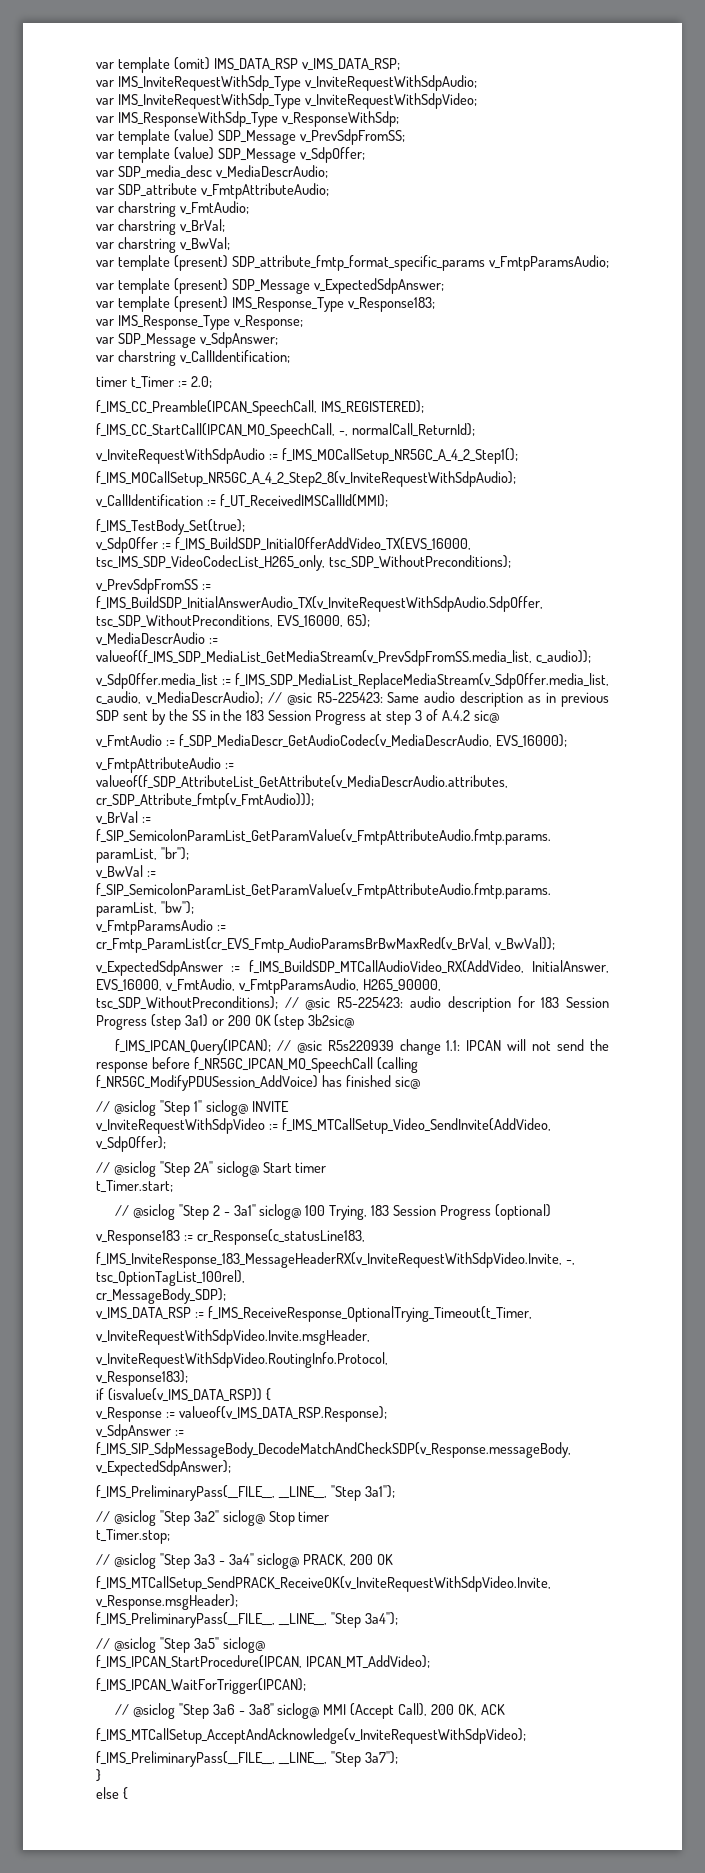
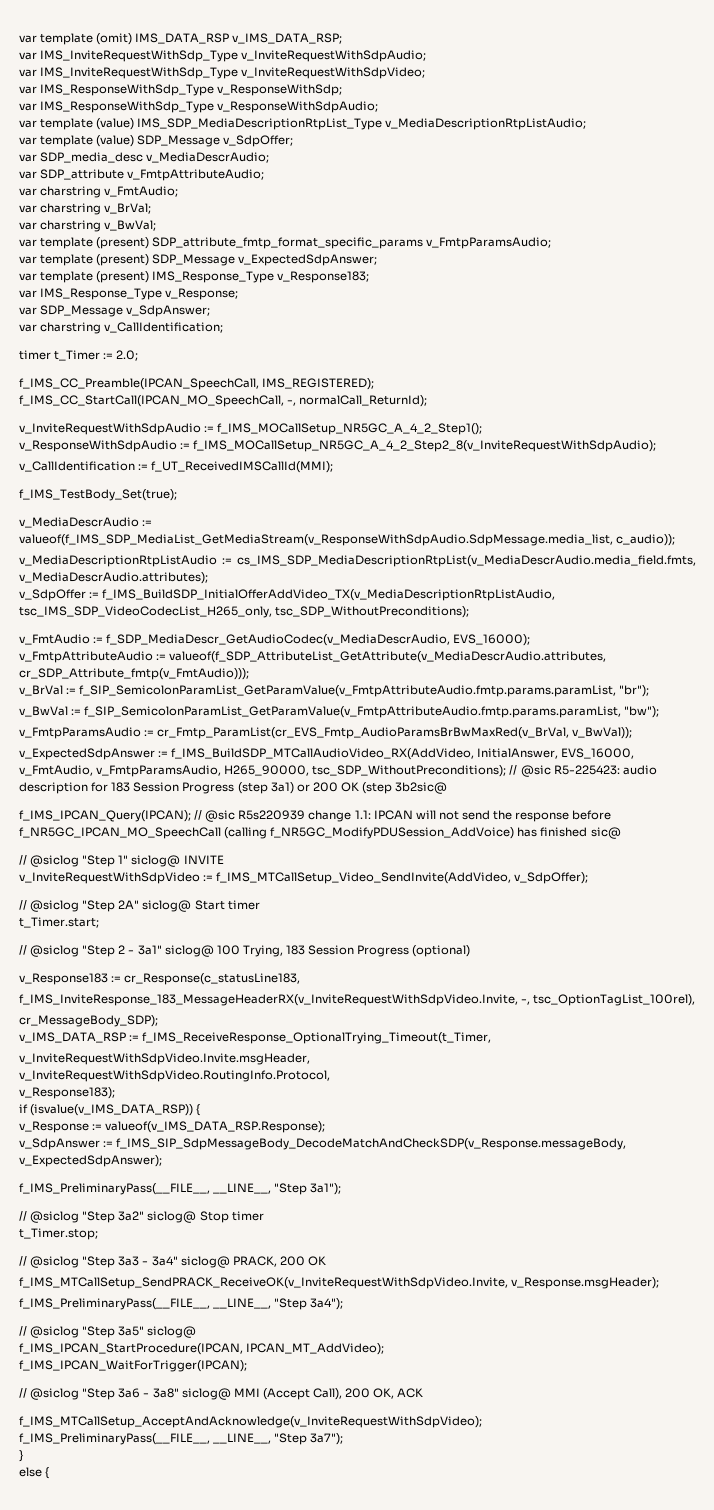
- var template (value) SDP_Message v_PrevSdpFromSS;
+ var IMS_ResponseWithSdp_Type v_ResponseWithSdpAudio;
+ var template (value) IMS_SDP_MediaDescriptionRtpList_Type v_MediaDescriptionRtpListAudio;
- f_IMS_MOCallSetup_NR5GC_A_4_2_Step2_8(v_InviteRequestWithSdpAudio);
+ v_ResponseWithSdpAudio := f_IMS_MOCallSetup_NR5GC_A_4_2_Step2_8(v_InviteRequestWithSdpAudio);
+ v_MediaDescrAudio := valueof(f_IMS_SDP_MediaList_GetMediaStream(v_ResponseWithSdpAudio.SdpMessage.media_list, c_audio));
+ v_MediaDescriptionRtpListAudio := cs_IMS_SDP_MediaDescriptionRtpList(v_MediaDescrAudio.media_field.fmts, v_MediaDescrAudio.attributes);
- v_SdpOffer := f_IMS_BuildSDP_InitialOfferAddVideo_TX(EVS_16000, tsc_IMS_SDP_VideoCodecList_H265_only, tsc_SDP_WithoutPreconditions);
+ v_SdpOffer := f_IMS_BuildSDP_InitialOfferAddVideo_TX(v_MediaDescriptionRtpListAudio, tsc_IMS_SDP_VideoCodecList_H265_only, tsc_SDP_WithoutPreconditions);
- v_PrevSdpFromSS := f_IMS_BuildSDP_InitialAnswerAudio_TX(v_InviteRequestWithSdpAudio.SdpOffer, tsc_SDP_WithoutPreconditions, EVS_16000, 65);
- v_MediaDescrAudio := valueof(f_IMS_SDP_MediaList_GetMediaStream(v_PrevSdpFromSS.media_list, c_audio));
- v_SdpOffer.media_list := f_IMS_SDP_MediaList_ReplaceMediaStream(v_SdpOffer.media_list, c_audio, v_MediaDescrAudio); // @sic R5-225423: Same audio description as in previous SDP sent by the SS in the 183 Session Progress at step 3 of A.4.2 sic@

